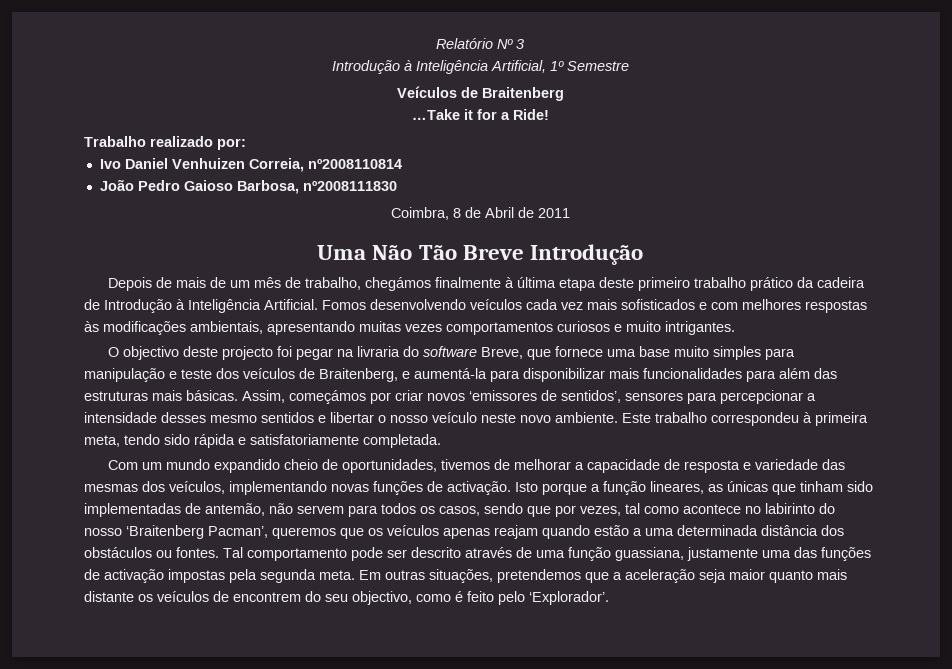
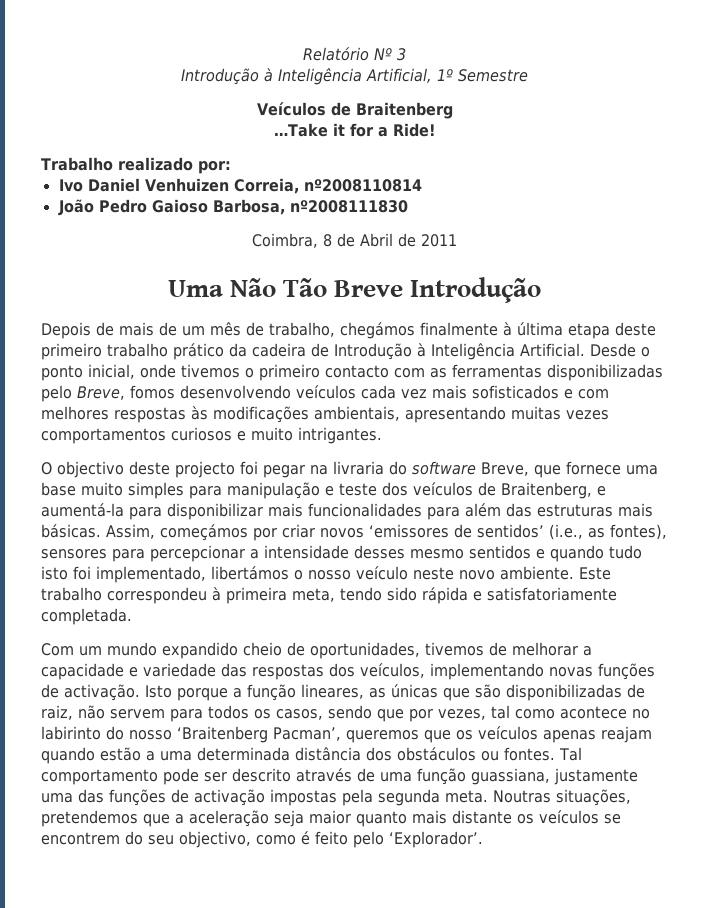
- Fomos desenvolvendo veículos cada vez mais sofisticados e com melhores respostas às modificações ambientais, apresentando muitas vezes comportamentos curiosos e muito intrigantes.
+ Desde o ponto inicial, onde tivemos o primeiro contacto com as ferramentas disponibilizadas pelo Breve, fomos desenvolvendo veículos cada vez mais sofisticados e com melhores respostas às modificações ambientais, apresentando muitas vezes comportamentos curiosos e muito intrigantes.
- Assim, começámos por criar novos ‘emissores de sentidos’, sensores para percepcionar a intensidade desses mesmo sentidos e libertar o nosso veículo neste novo ambiente.
+ Assim, começámos por criar novos ‘emissores de sentidos’ (i.e., as fontes), sensores para percepcionar a intensidade desses mesmo sentidos e quando tudo isto foi implementado, libertámos o nosso veículo neste novo ambiente.
- Com um mundo expandido cheio de oportunidades, tivemos de melhorar a capacidade de resposta e variedade das mesmas dos veículos, implementando novas funções de activação.
+ Com um mundo expandido cheio de oportunidades, tivemos de melhorar a capacidade e variedade das respostas dos veículos, implementando novas funções de activação.
- Isto porque a função lineares, as únicas que tinham sido implementadas de antemão, não servem para todos os casos, sendo que por vezes, tal como acontece no labirinto do nosso ‘Braitenberg Pacman’, queremos que os veículos apenas reajam quando estão a uma determinada distância dos obstáculos ou fontes.
+ Isto porque a função lineares, as únicas que são disponibilizadas de raiz, não servem para todos os casos, sendo que por vezes, tal como acontece no labirinto do nosso ‘Braitenberg Pacman’, queremos que os veículos apenas reajam quando estão a uma determinada distância dos obstáculos ou fontes.
- Em outras situações, pretendemos que a aceleração seja maior quanto mais distante os veículos de encontrem do seu objectivo, como é feito pelo ‘Explorador’.
+ Noutras situações, pretendemos que a aceleração seja maior quanto mais distante os veículos se encontrem do seu objectivo, como é feito pelo ‘Explorador’.

